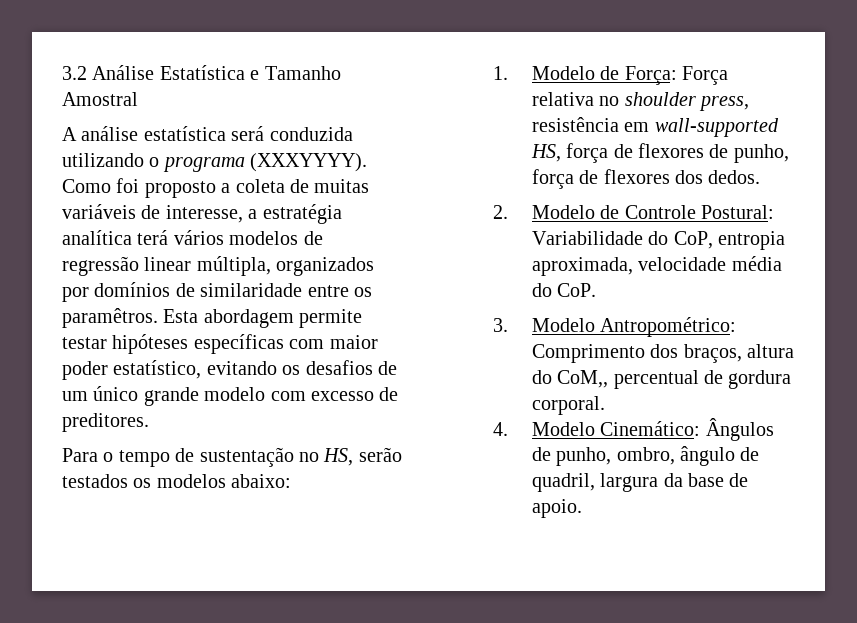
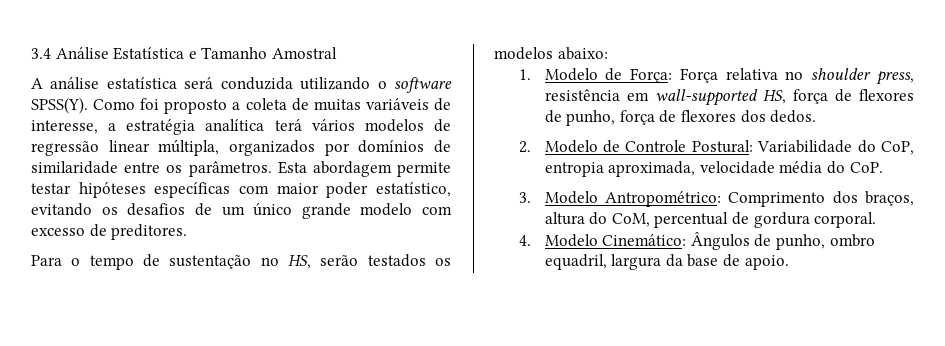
- 3.2 Análise Estatística e Tamanho Amostral
+ 3.4 Análise Estatística e Tamanho Amostral
- A análise estatística será conduzida utilizando o programa (XXXYYYY).
+ A análise estatística será conduzida utilizando o software SPSS(Y).
- Como foi proposto a coleta de muitas variáveis de interesse, a estratégia analítica terá vários modelos de regressão linear múltipla, organizados por domínios de similaridade entre os paramêtros.
+ Como foi proposto a coleta de muitas variáveis de interesse, a estratégia analítica terá vários modelos de regressão linear múltipla, organizados por domínios de similaridade entre os parâmetros.
- 3. Modelo Antropométrico: Comprimento dos braços, altura do CoM,, percentual de gordura corporal.
+ 3. Modelo Antropométrico: Comprimento dos braços, altura do CoM, percentual de gordura corporal.
- 4. Modelo Cinemático: Ângulos de punho, ombro, ângulo de quadril, largura da base de apoio.
+ 4. Modelo Cinemático: Ângulos de punho, ombro equadril, largura da base de apoio.

